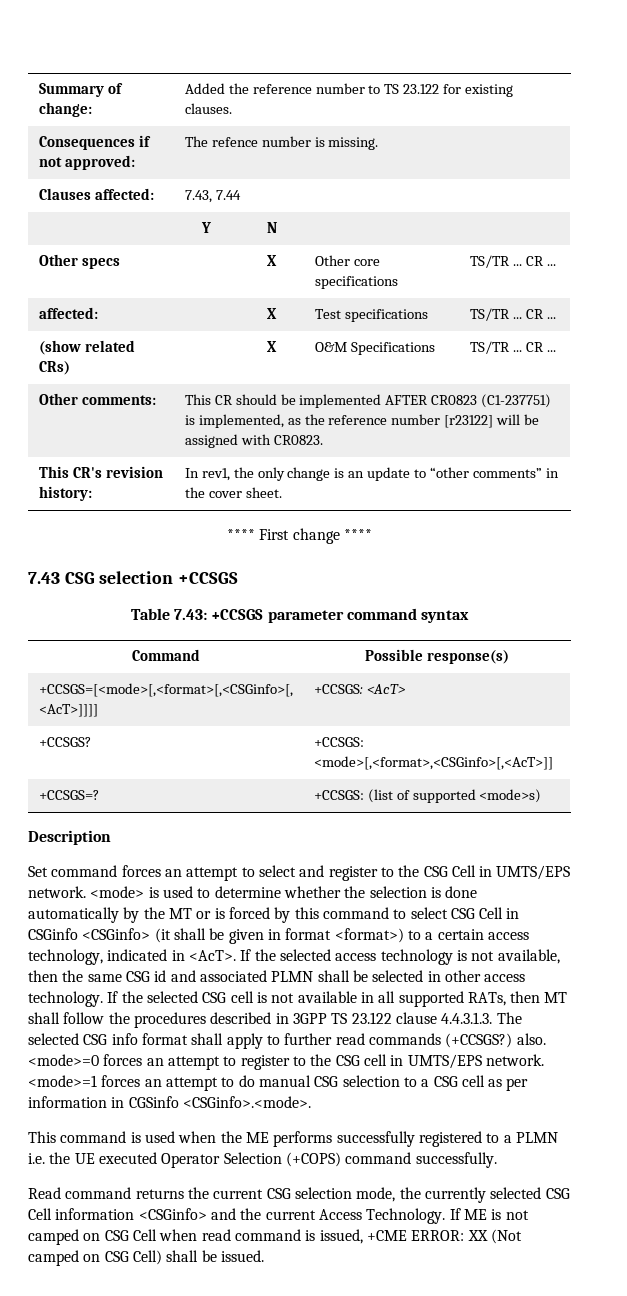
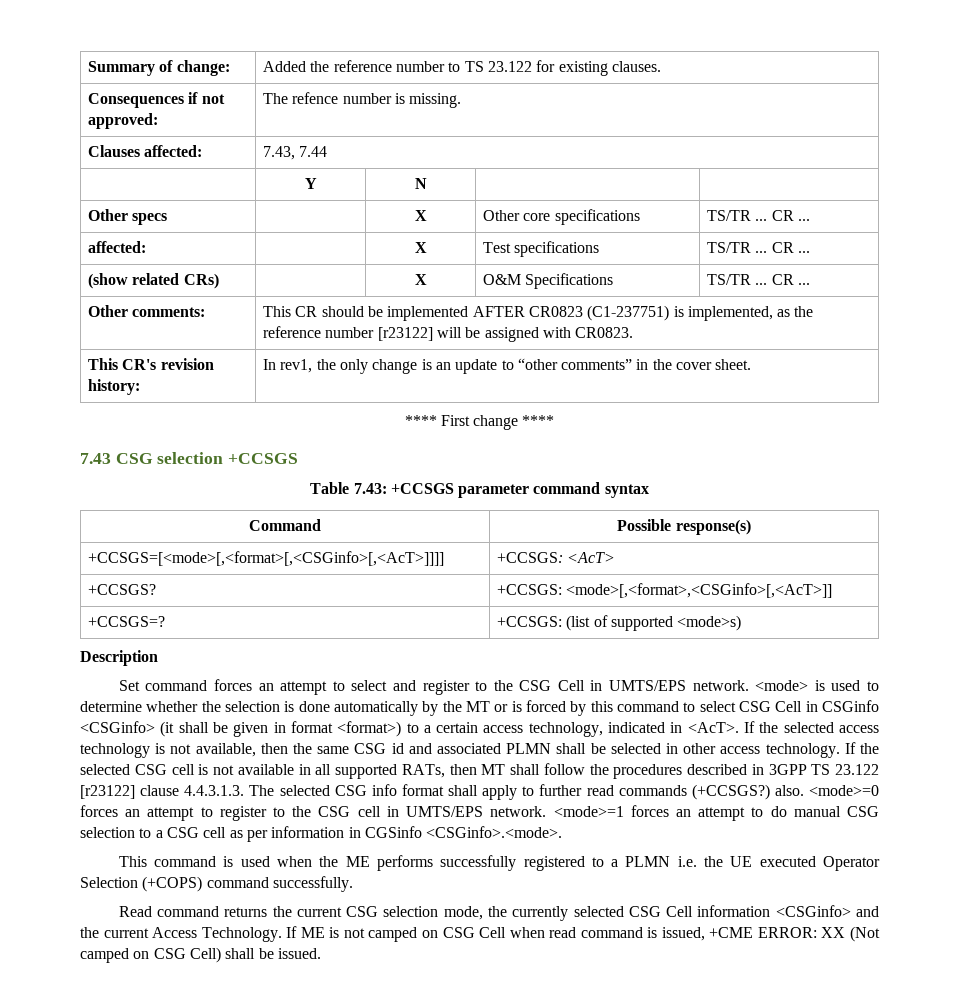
- If the selected CSG cell is not available in all supported RATs, then MT shall follow the procedures described in 3GPP TS 23.122 clause 4.4.3.1.3. The selected CSG info format shall apply to further read commands (+CCSGS?) also.
+ If the selected CSG cell is not available in all supported RATs, then MT shall follow the procedures described in 3GPP TS 23.122 [r23122] clause 4.4.3.1.3. The selected CSG info format shall apply to further read commands (+CCSGS?) also.

